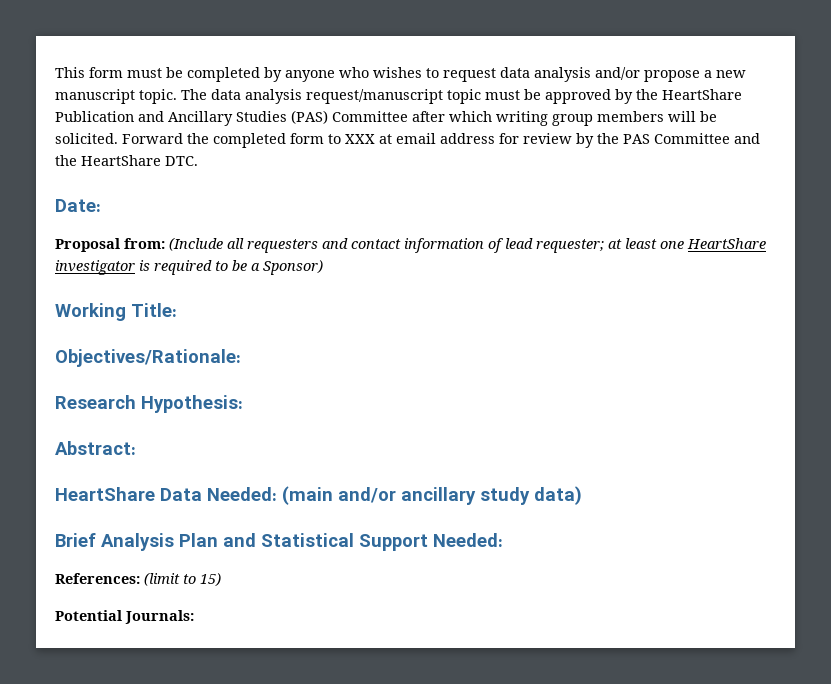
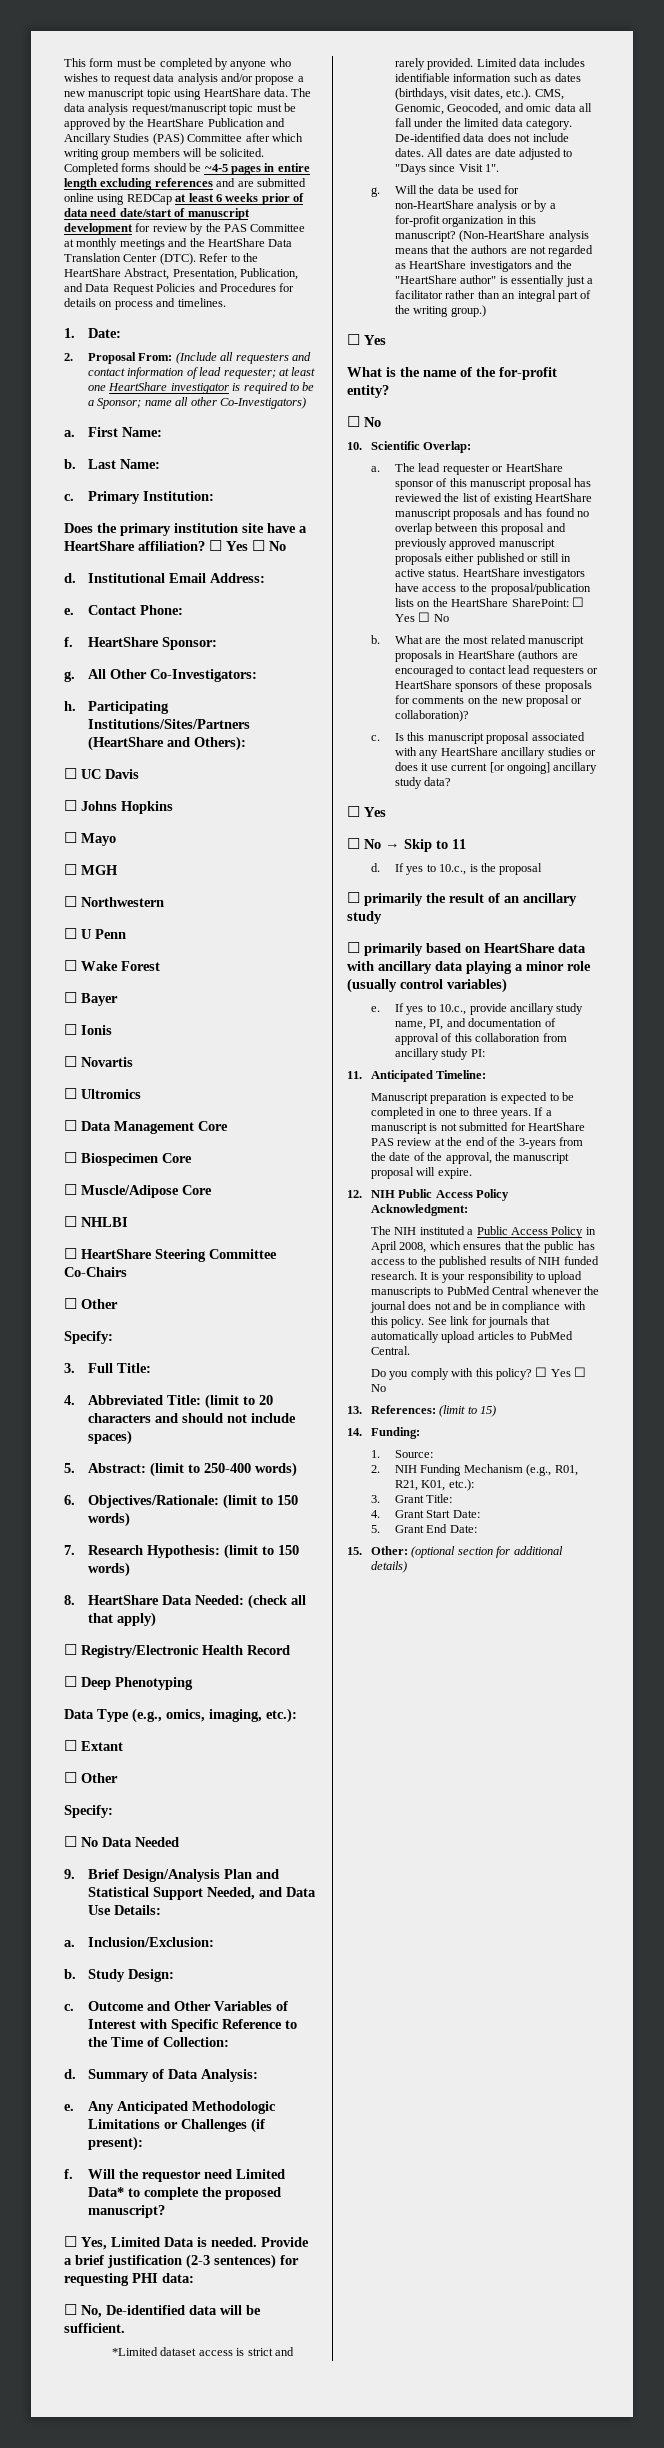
- This form must be completed by anyone who wishes to request data analysis and/or propose a new manuscript topic.
+ This form must be completed by anyone who wishes to request data analysis and/or propose a new manuscript topic using HeartShare data.
- Forward the completed form to XXX at email address for review by the PAS Committee and the HeartShare DTC.
- Date:
- Proposal from: (Include all requesters and contact information of lead requester; at least one HeartShare investigator is required to be a Sponsor)
- Working Title:
- Objectives/Rationale:
- Research Hypothesis:
- Abstract:
- HeartShare Data Needed: (main and/or ancillary study data)
- Brief Analysis Plan and Statistical Support Needed:
- References: (limit to 15)
- Potential Journals:
+ Completed forms should be ~4-5 pages in entire length excluding references and are submitted online using REDCap at least 6 weeks prior of data need date/start of manuscript development for review by the PAS Committee at monthly meetings and the HeartShare Data Translation Center (DTC). Refer to the HeartShare Abstract, Presentation, Publication, and Data Request Policies and Procedures for details on process and timelines.
+ 1. Date:
+ 2. Proposal From: (Include all requesters and contact information of lead requester; at least one HeartShare investigator is required to be a Sponsor; name all other Co-Investigators)
+ a. First Name:
+ b. Last Name:
+ c. Primary Institution:
+ Does the primary institution site have a HeartShare affiliation? ☐ Yes ☐ No
+ d. Institutional Email Address:
+ e. Contact Phone:
+ f. HeartShare Sponsor:
+ g. All Other Co-Investigators:
+ h. Participating Institutions/Sites/Partners (HeartShare and Others):
+ ☐ UC Davis
+ ☐ Johns Hopkins
+ ☐ Mayo
+ ☐ MGH
+ ☐ Northwestern
+ ☐ U Penn
+ ☐ Wake Forest
+ ☐ Bayer
+ ☐ Ionis
+ ☐ Novartis
+ ☐ Ultromics
+ ☐ Data Management Core
+ ☐ Biospecimen Core
+ ☐ Muscle/Adipose Core
+ ☐ NHLBI
+ ☐ HeartShare Steering Committee Co-Chairs
+ ☐ Other
+ Specify:
+ 3. Full Title:
+ 4. Abbreviated Title: (limit to 20 characters and should not include spaces)
+ 5. Abstract: (limit to 250-400 words)
+ 6. Objectives/Rationale: (limit to 150 words)
+ 7. Research Hypothesis: (limit to 150 words)
+ 8. HeartShare Data Needed: (check all that apply)
+ ☐ Registry/Electronic Health Record
+ ☐ Deep Phenotyping
+ Data Type (e.g., omics, imaging, etc.):
+ ☐ Extant
+ ☐ Other
+ Specify:
+ ☐ No Data Needed
+ 9. Brief Design/Analysis Plan and Statistical Support Needed, and Data Use Details:
+ a. Inclusion/Exclusion:
+ b. Study Design:
+ c. Outcome and Other Variables of Interest with Specific Reference to the Time of Collection:
+ d. Summary of Data Analysis:
+ e. Any Anticipated Methodologic Limitations or Challenges (if present):
+ f. Will the requestor need Limited Data* to complete the proposed manuscript?
+ ☐ Yes, Limited Data is needed. Provide a brief justification (2-3 sentences) for requesting PHI data:
+ ☐ No, De-identified data will be sufficient.
+ *Limited dataset access is strict and rarely provided. Limited data includes identifiable information such as dates (birthdays, visit dates, etc.). CMS, Genomic, Geocoded, and omic data all fall under the limited data category. De-identified data does not include dates. All dates are date adjusted to "Days since Visit 1".
+ g. Will the data be used for non-HeartShare analysis or by a for-profit organization in this manuscript? (Non-HeartShare analysis means that the authors are not regarded as HeartShare investigators and the "HeartShare author" is essentially just a facilitator rather than an integral part of the writing group.)
+ ☐ Yes
+ What is the name of the for-profit entity?
+ ☐ No
+ 10. Scientific Overlap:
+ a. The lead requester or HeartShare sponsor of this manuscript proposal has reviewed the list of existing HeartShare manuscript proposals and has found no overlap between this proposal and previously approved manuscript proposals either published or still in active status. HeartShare investigators have access to the proposal/publication lists on the HeartShare SharePoint: ☐ Yes ☐ No
+ b. What are the most related manuscript proposals in HeartShare (authors are encouraged to contact lead requesters or HeartShare sponsors of these proposals for comments on the new proposal or collaboration)?
+ c. Is this manuscript proposal associated with any HeartShare ancillary studies or does it use current [or ongoing] ancillary study data?
+ ☐ Yes
+ ☐ No → Skip to 11
+ d. If yes to 10.c., is the proposal
+ ☐ primarily the result of an ancillary study
+ ☐ primarily based on HeartShare data with ancillary data playing a minor role (usually control variables)
+ e. If yes to 10.c., provide ancillary study name, PI, and documentation of approval of this collaboration from ancillary study PI:
+ 11. Anticipated Timeline:
+ Manuscript preparation is expected to be completed in one to three years. If a manuscript is not submitted for HeartShare PAS review at the end of the 3-years from the date of the approval, the manuscript proposal will expire.
+ 12. NIH Public Access Policy Acknowledgment:
+ The NIH instituted a Public Access Policy in April 2008, which ensures that the public has access to the published results of NIH funded research. It is your responsibility to upload manuscripts to PubMed Central whenever the journal does not and be in compliance with this policy. See link for journals that automatically upload articles to PubMed Central.
+ Do you comply with this policy? ☐ Yes ☐ No
+ 13. References: (limit to 15)
+ 14. Funding:
+ 1. Source:
+ 2. NIH Funding Mechanism (e.g., R01, R21, K01, etc.):
+ 3. Grant Title:
+ 4. Grant Start Date:
+ 5. Grant End Date:
+ 15. Other: (optional section for additional details)

